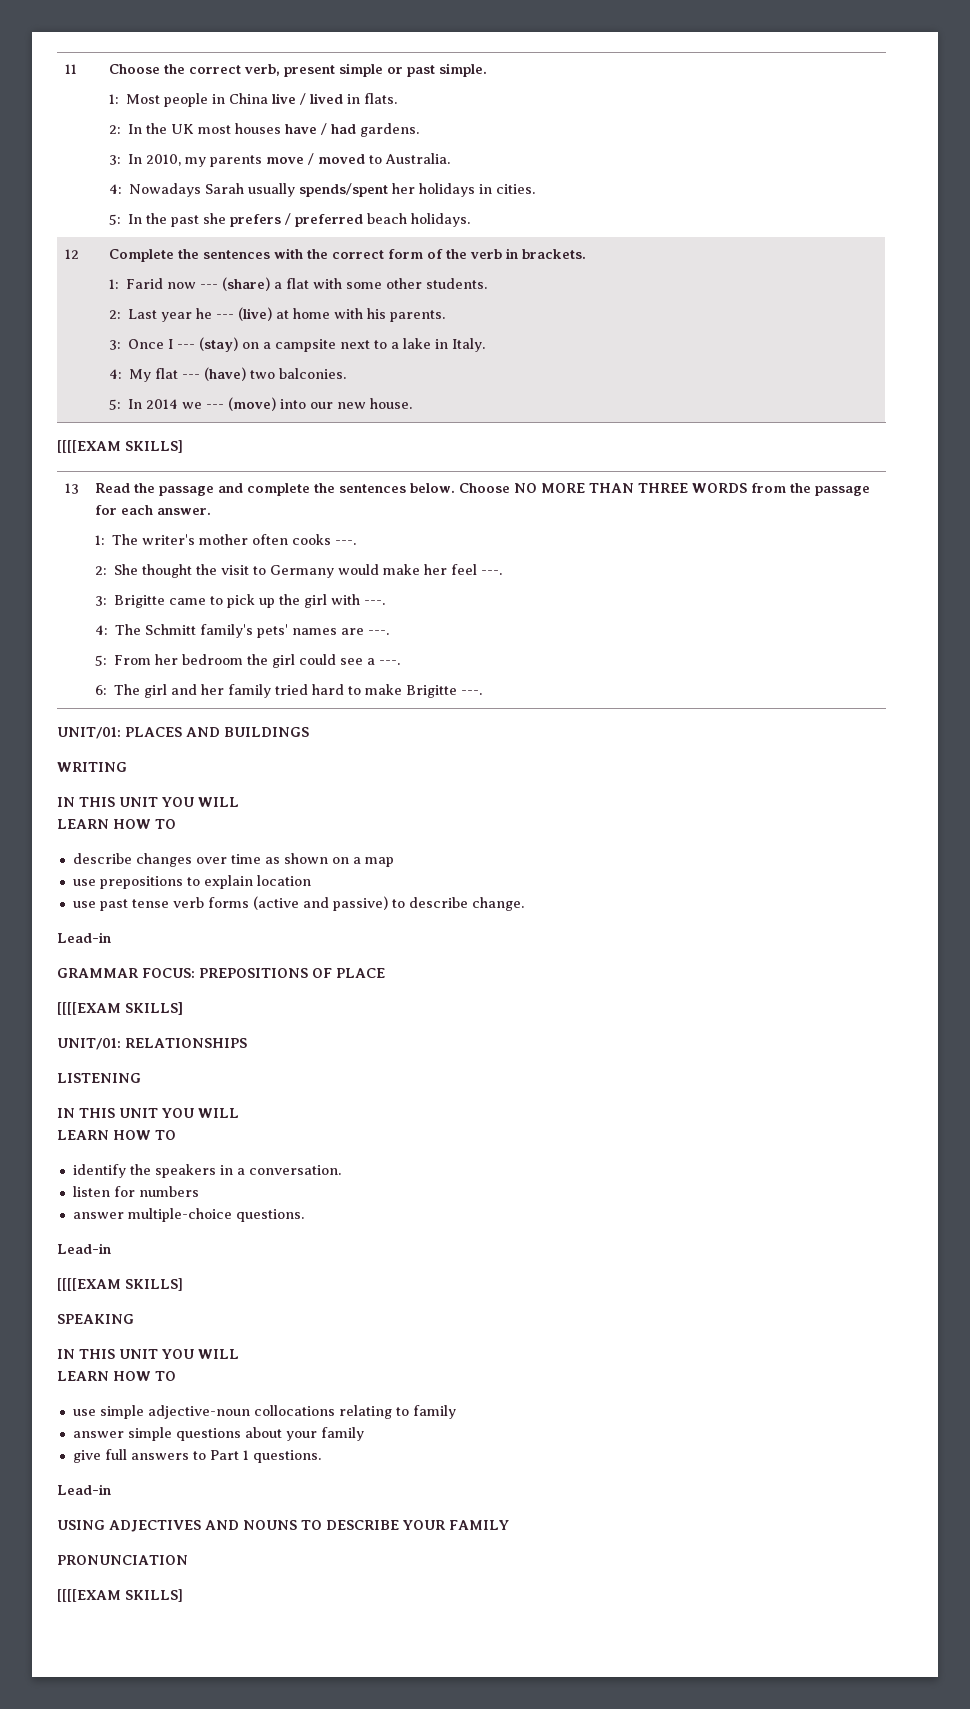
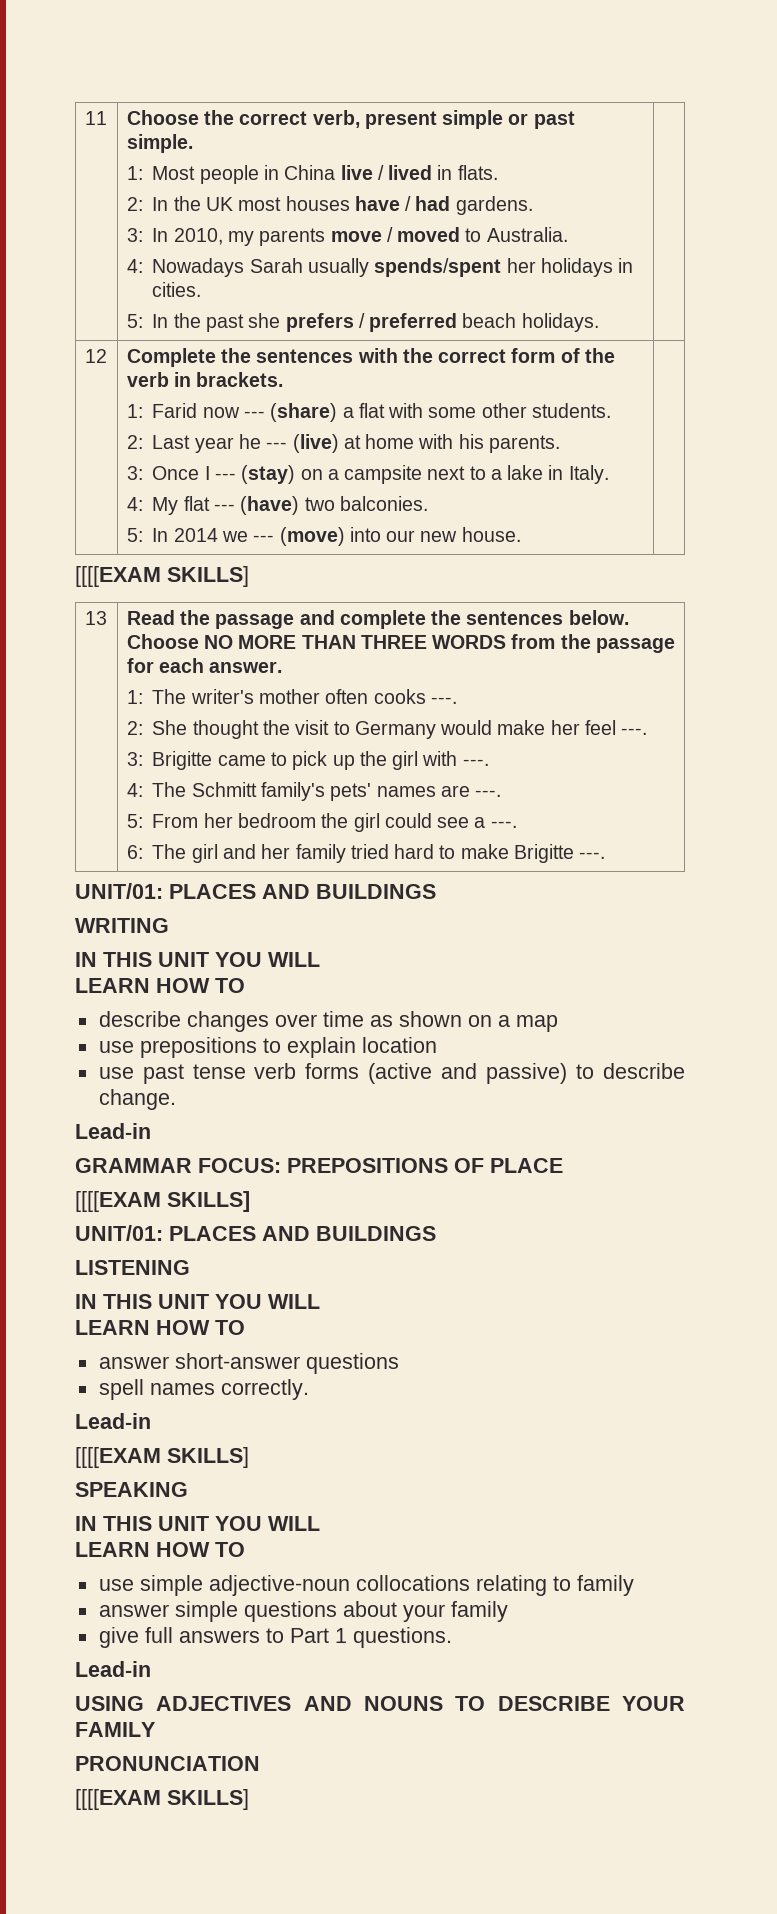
  GRAMMAR FOCUS: PREPOSITIONS OF PLACE
  [[[[EXAM SKILLS]
- UNIT/01: RELATIONSHIPS
+ UNIT/01: PLACES AND BUILDINGS
- identify the speakers in a conversation.
- listen for numbers
- answer multiple-choice questions.
+ answer short-answer questions
+ spell names correctly.

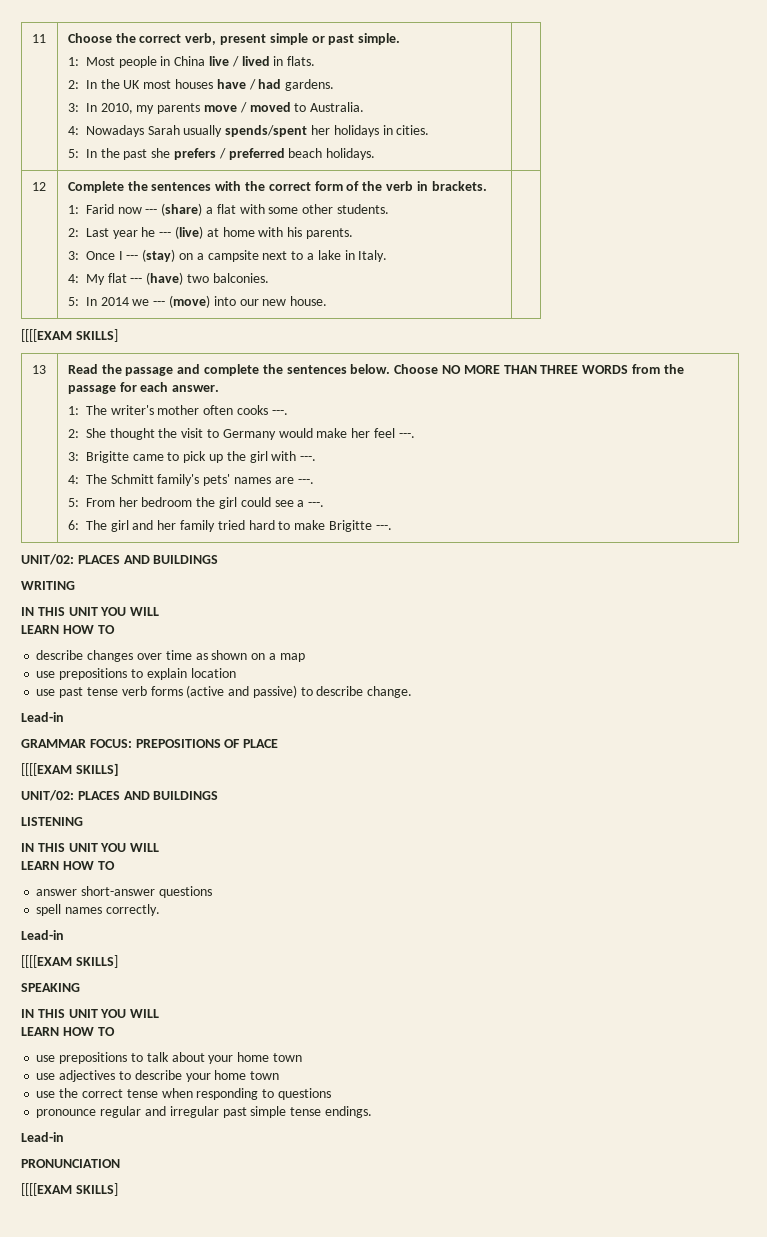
  6: The girl and her family tried hard to make Brigitte ---.
- UNIT/01: PLACES AND BUILDINGS
+ UNIT/02: PLACES AND BUILDINGS
  GRAMMAR FOCUS: PREPOSITIONS OF PLACE
  [[[[EXAM SKILLS]
- UNIT/01: PLACES AND BUILDINGS
+ UNIT/02: PLACES AND BUILDINGS
- use simple adjective-noun collocations relating to family
- answer simple questions about your family
- give full answers to Part 1 questions.
+ use prepositions to talk about your home town
+ use adjectives to describe your home town
+ use the correct tense when responding to questions
+ pronounce regular and irregular past simple tense endings.
  Lead-in
- USING ADJECTIVES AND NOUNS TO DESCRIBE YOUR FAMILY

